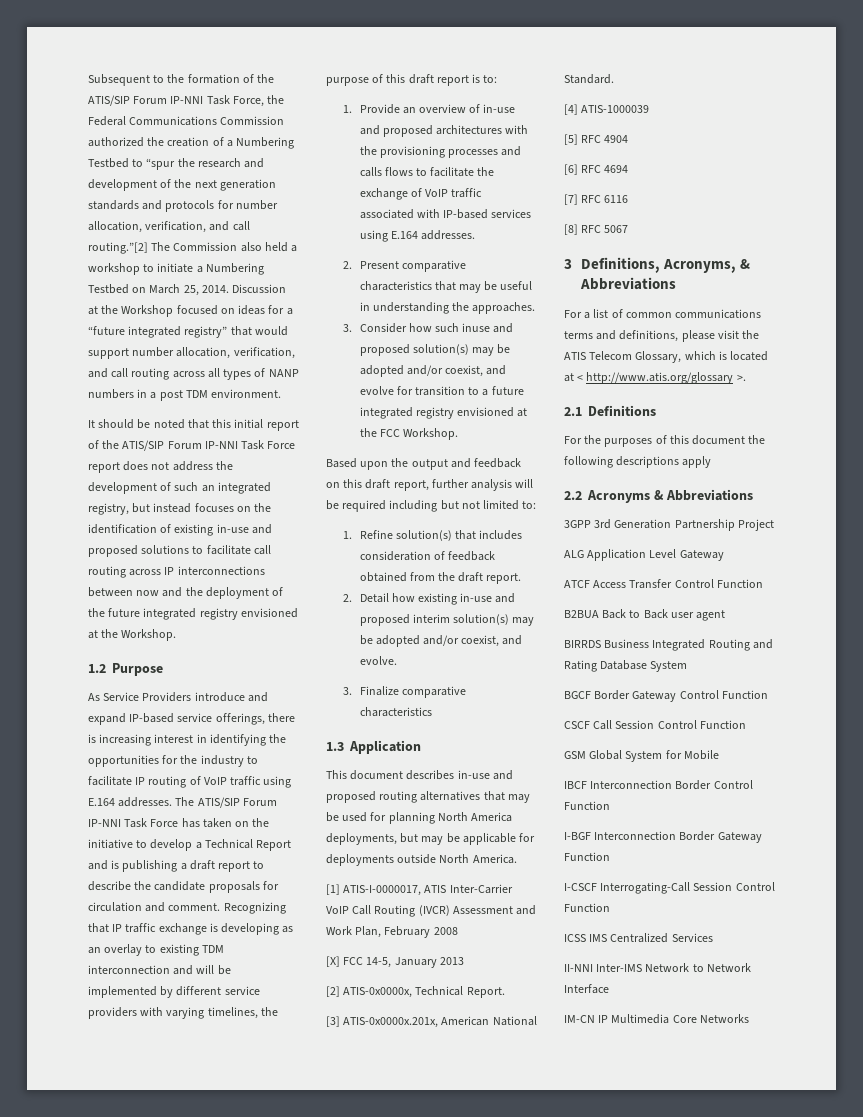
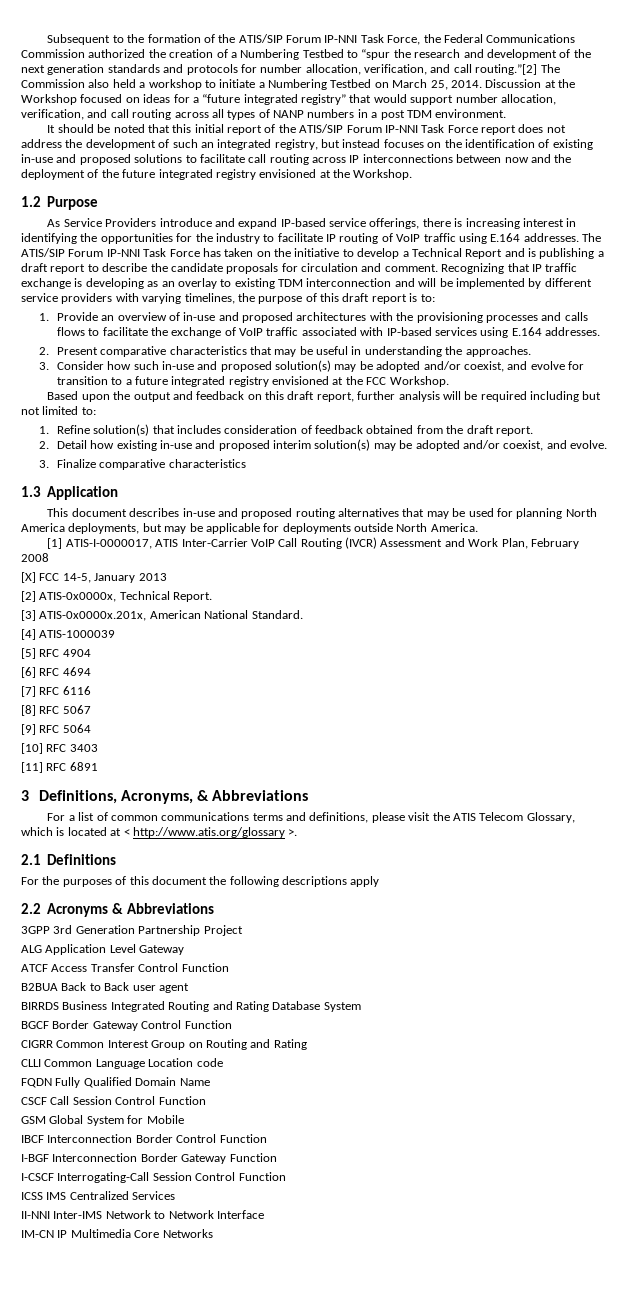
- 3. Consider how such inuse and proposed solution(s) may be adopted and/or coexist, and evolve for transition to a future integrated registry envisioned at the FCC Workshop.
+ 3. Consider how such in-use and proposed solution(s) may be adopted and/or coexist, and evolve for transition to a future integrated registry envisioned at the FCC Workshop.
+ [9] RFC 5064
+ [10] RFC 3403
+ [11] RFC 6891
+ CIGRR Common Interest Group on Routing and Rating
+ CLLI Common Language Location code
+ FQDN Fully Qualified Domain Name

